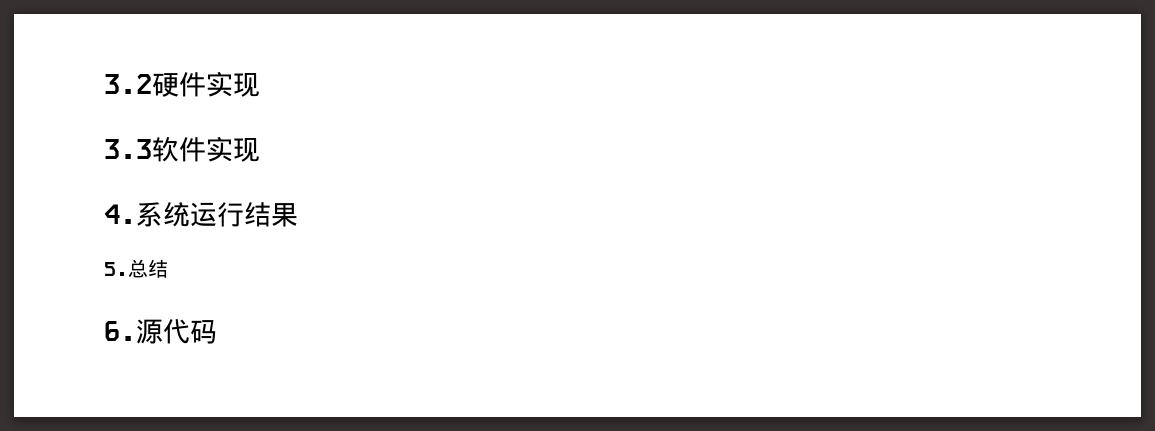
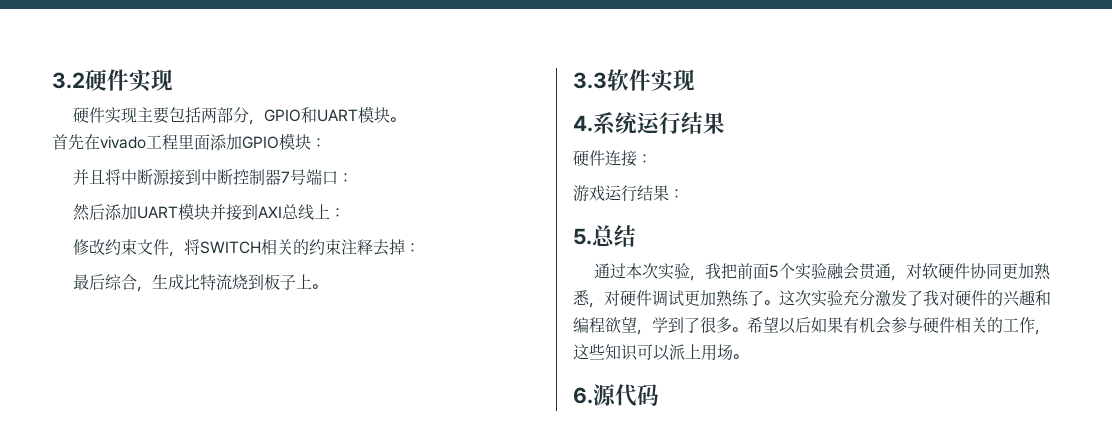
+ 硬件实现主要包括两部分，GPIO和UART模块。
+ 首先在vivado工程里面添加GPIO模块：
+ 并且将中断源接到中断控制器7号端口：
+ 然后添加UART模块并接到AXI总线上：
+ 修改约束文件，将SWITCH相关的约束注释去掉：
+ 最后综合，生成比特流烧到板子上。
+ 硬件连接：
+ 游戏运行结果：
  5.总结
+ 通过本次实验，我把前面5个实验融会贯通，对软硬件协同更加熟悉，对硬件调试更加熟练了。这次实验充分激发了我对硬件的兴趣和编程欲望，学到了很多。希望以后如果有机会参与硬件相关的工作，这些知识可以派上用场。

